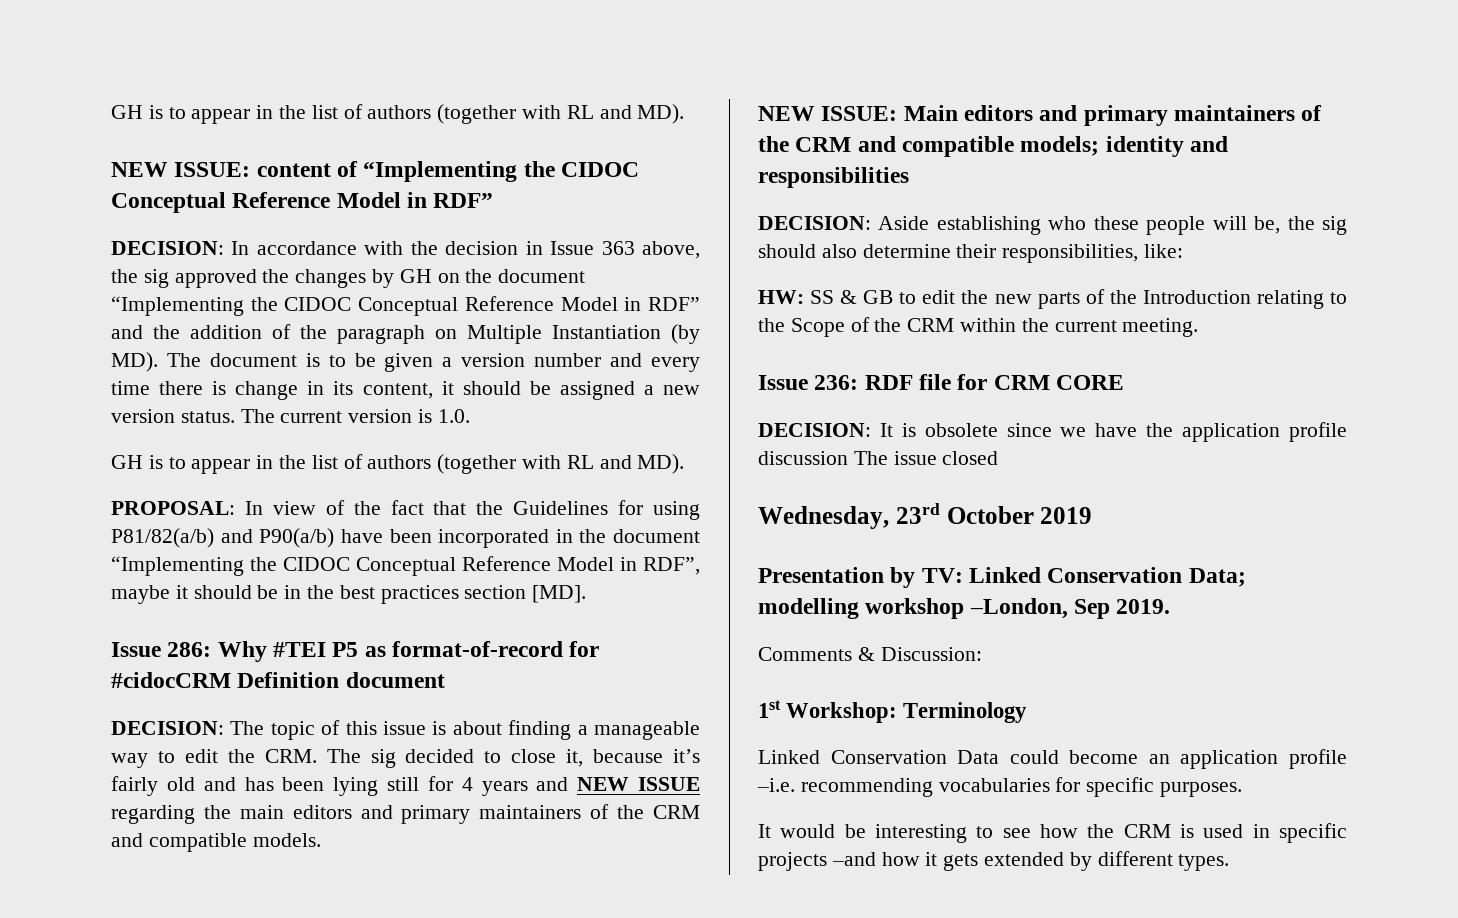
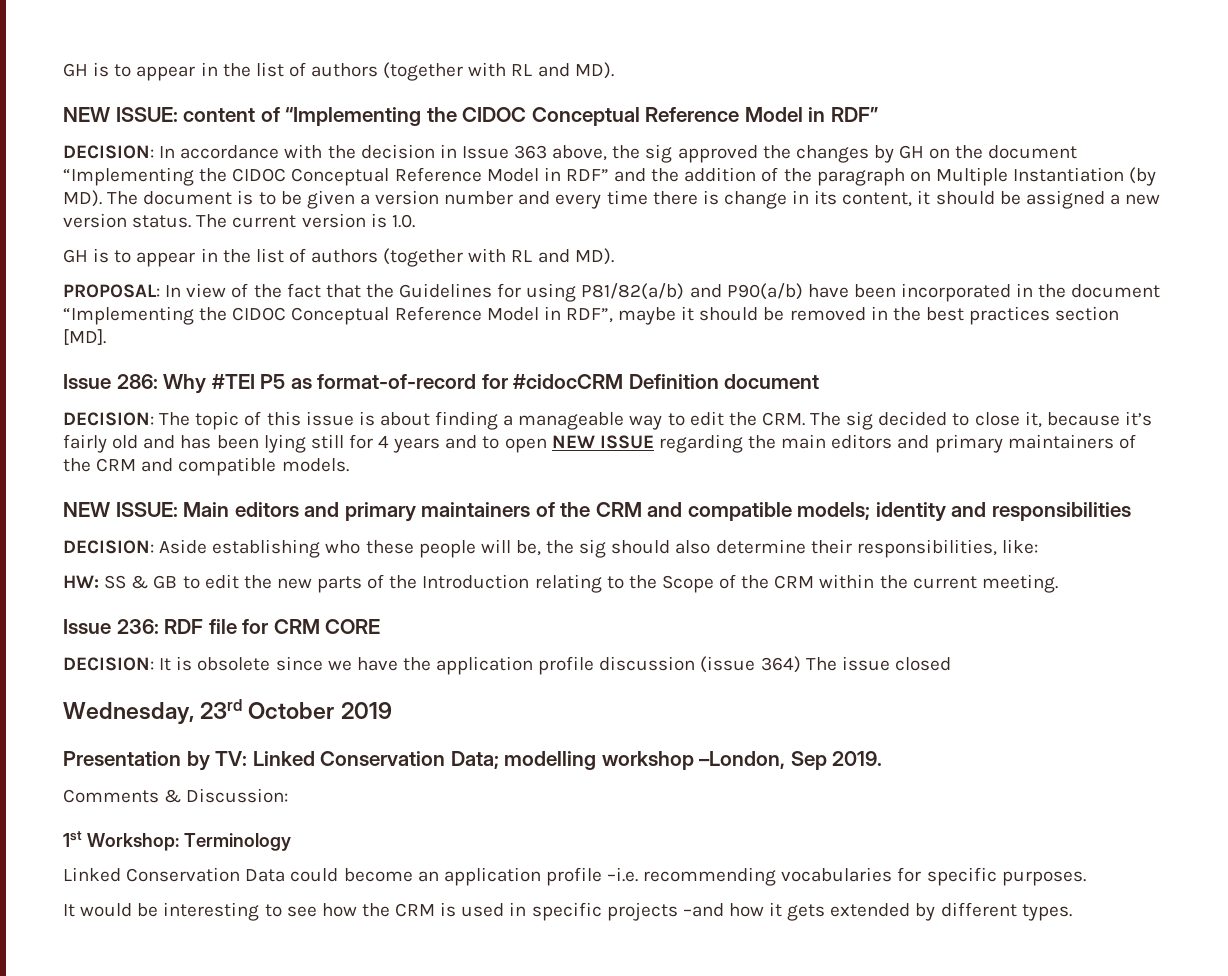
- PROPOSAL: In view of the fact that the Guidelines for using P81/82(a/b) and P90(a/b) have been incorporated in the document “Implementing the CIDOC Conceptual Reference Model in RDF”, maybe it should be in the best practices section [MD].
+ PROPOSAL: In view of the fact that the Guidelines for using P81/82(a/b) and P90(a/b) have been incorporated in the document “Implementing the CIDOC Conceptual Reference Model in RDF”, maybe it should be removed in the best practices section [MD].
- DECISION: The topic of this issue is about finding a manageable way to edit the CRM. The sig decided to close it, because it’s fairly old and has been lying still for 4 years and NEW ISSUE regarding the main editors and primary maintainers of the CRM and compatible models.
+ DECISION: The topic of this issue is about finding a manageable way to edit the CRM. The sig decided to close it, because it’s fairly old and has been lying still for 4 years and to open NEW ISSUE regarding the main editors and primary maintainers of the CRM and compatible models.
- DECISION: It is obsolete since we have the application profile discussion The issue closed
+ DECISION: It is obsolete since we have the application profile discussion (issue 364) The issue closed

